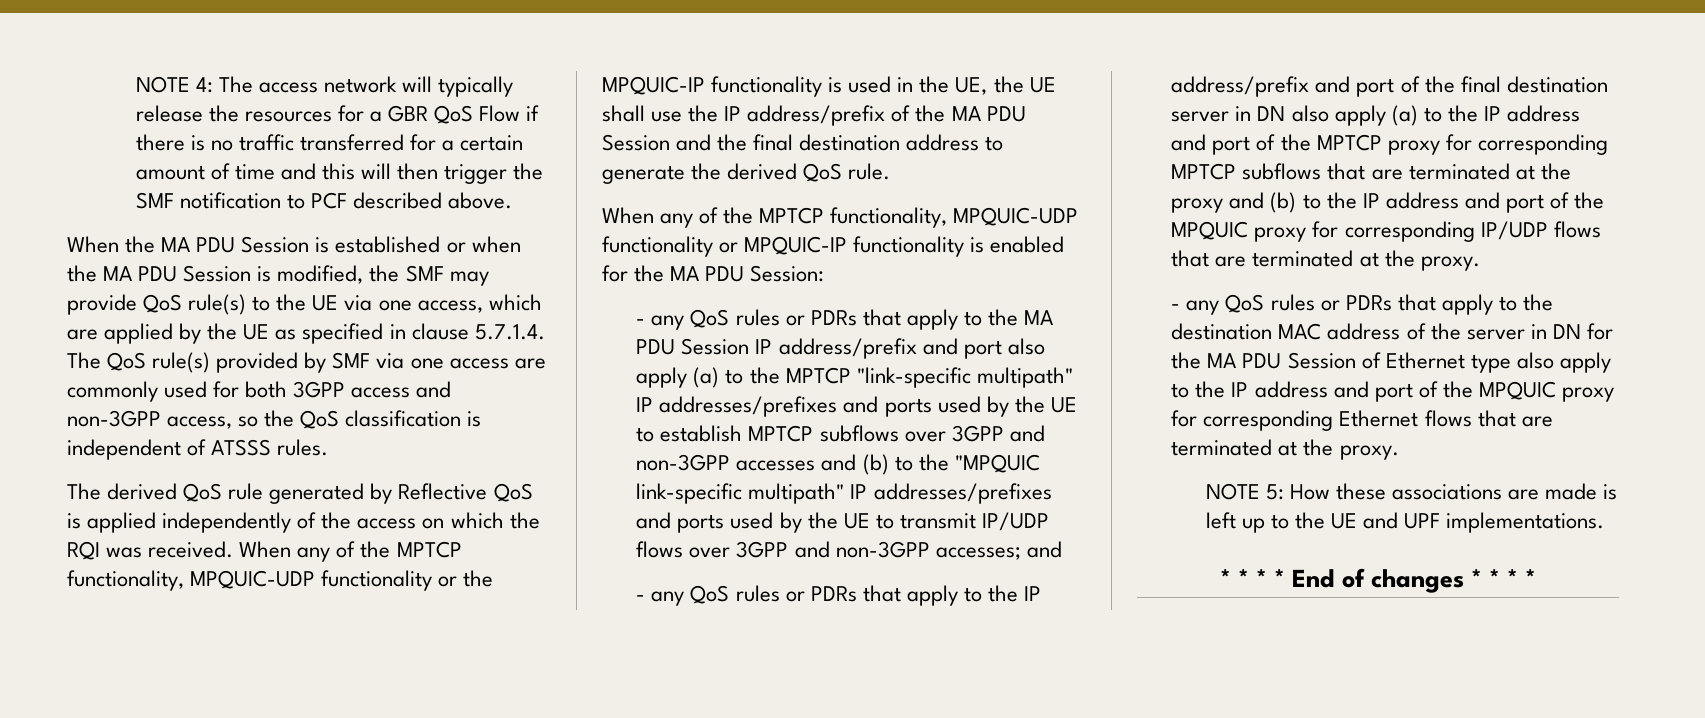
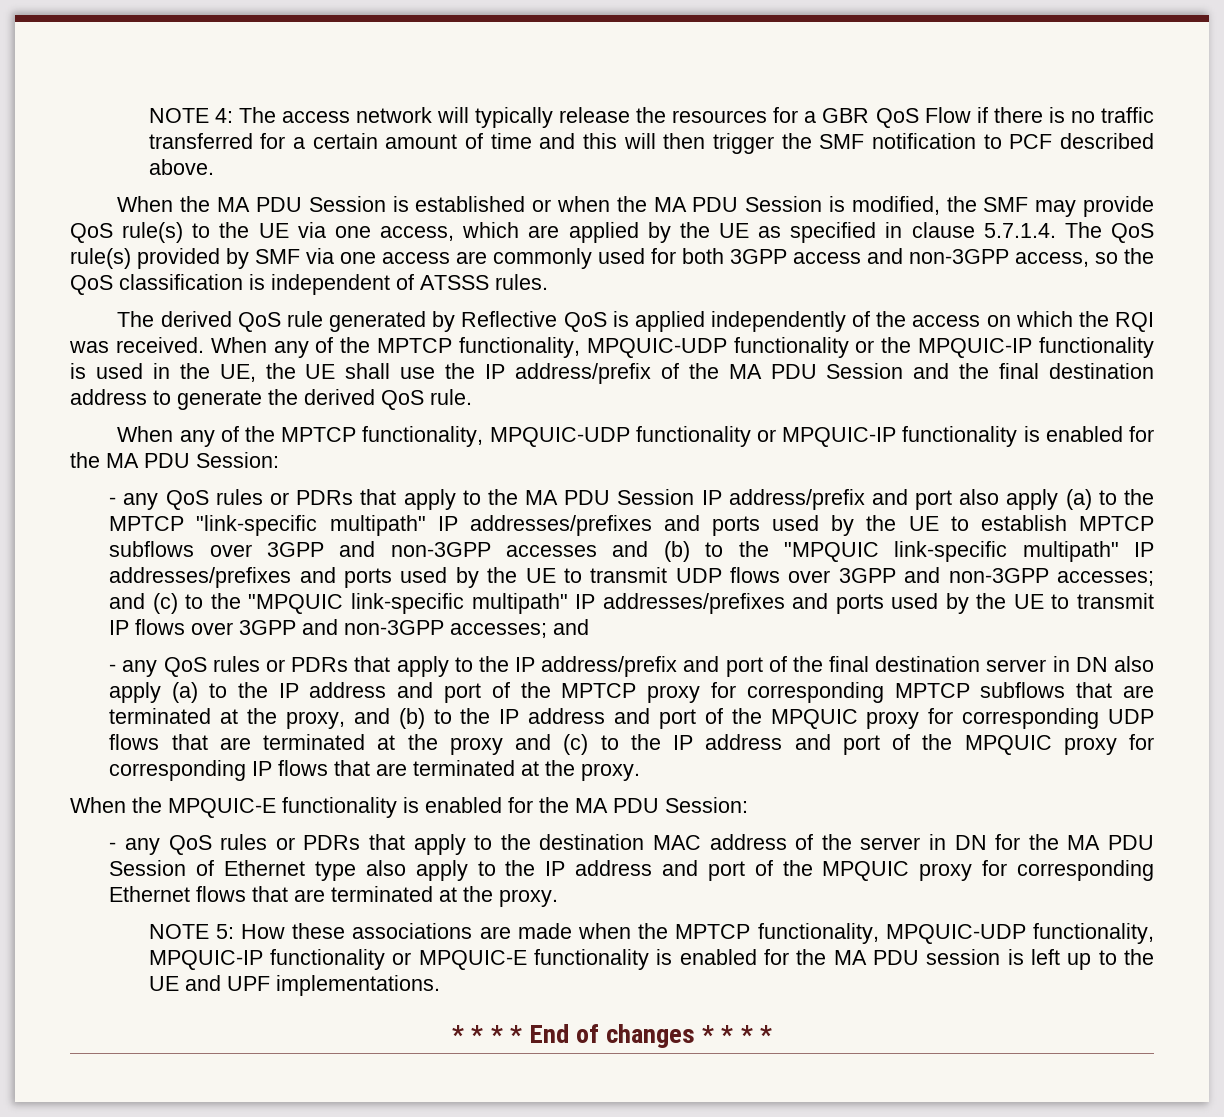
- - any QoS rules or PDRs that apply to the MA PDU Session IP address/prefix and port also apply (a) to the MPTCP "link-specific multipath" IP addresses/prefixes and ports used by the UE to establish MPTCP subflows over 3GPP and non-3GPP accesses and (b) to the "MPQUIC link-specific multipath" IP addresses/prefixes and ports used by the UE to transmit IP/UDP flows over 3GPP and non-3GPP accesses;
+ - any QoS rules or PDRs that apply to the MA PDU Session IP address/prefix and port also apply (a) to the MPTCP "link-specific multipath" IP addresses/prefixes and ports used by the UE to establish MPTCP subflows over 3GPP and non-3GPP accesses and (b) to the "MPQUIC link-specific multipath" IP addresses/prefixes and ports used by the UE to transmit UDP flows over 3GPP and non-3GPP accesses; and (c) to the "MPQUIC link-specific multipath" IP addresses/prefixes and ports used by the UE to transmit IP flows over 3GPP and non-3GPP accesses;
- - any QoS rules or PDRs that apply to the IP address/prefix and port of the final destination server in DN also apply (a) to the IP address and port of the MPTCP proxy for corresponding MPTCP subflows that are terminated at the proxy and (b) to the IP address and port of the MPQUIC proxy for corresponding IP/UDP flows that are terminated at the proxy.
+ - any QoS rules or PDRs that apply to the IP address/prefix and port of the final destination server in DN also apply (a) to the IP address and port of the MPTCP proxy for corresponding MPTCP subflows that are terminated at the proxy, and (b) to the IP address and port of the MPQUIC proxy for corresponding UDP flows that are terminated at the proxy and (c) to the IP address and port of the MPQUIC proxy for corresponding IP flows that are terminated at the proxy.
+ When the MPQUIC-E functionality is enabled for the MA PDU Session:
- NOTE 5: How these associations are made is left up to the UE and UPF implementations.
+ NOTE 5: How these associations are made when the MPTCP functionality, MPQUIC-UDP functionality, MPQUIC-IP functionality or MPQUIC-E functionality is enabled for the MA PDU session is left up to the UE and UPF implementations.

